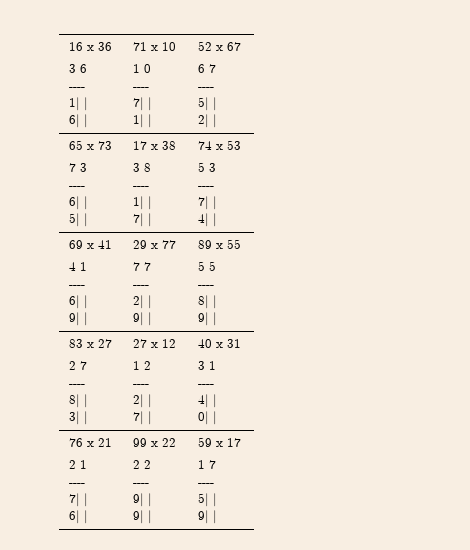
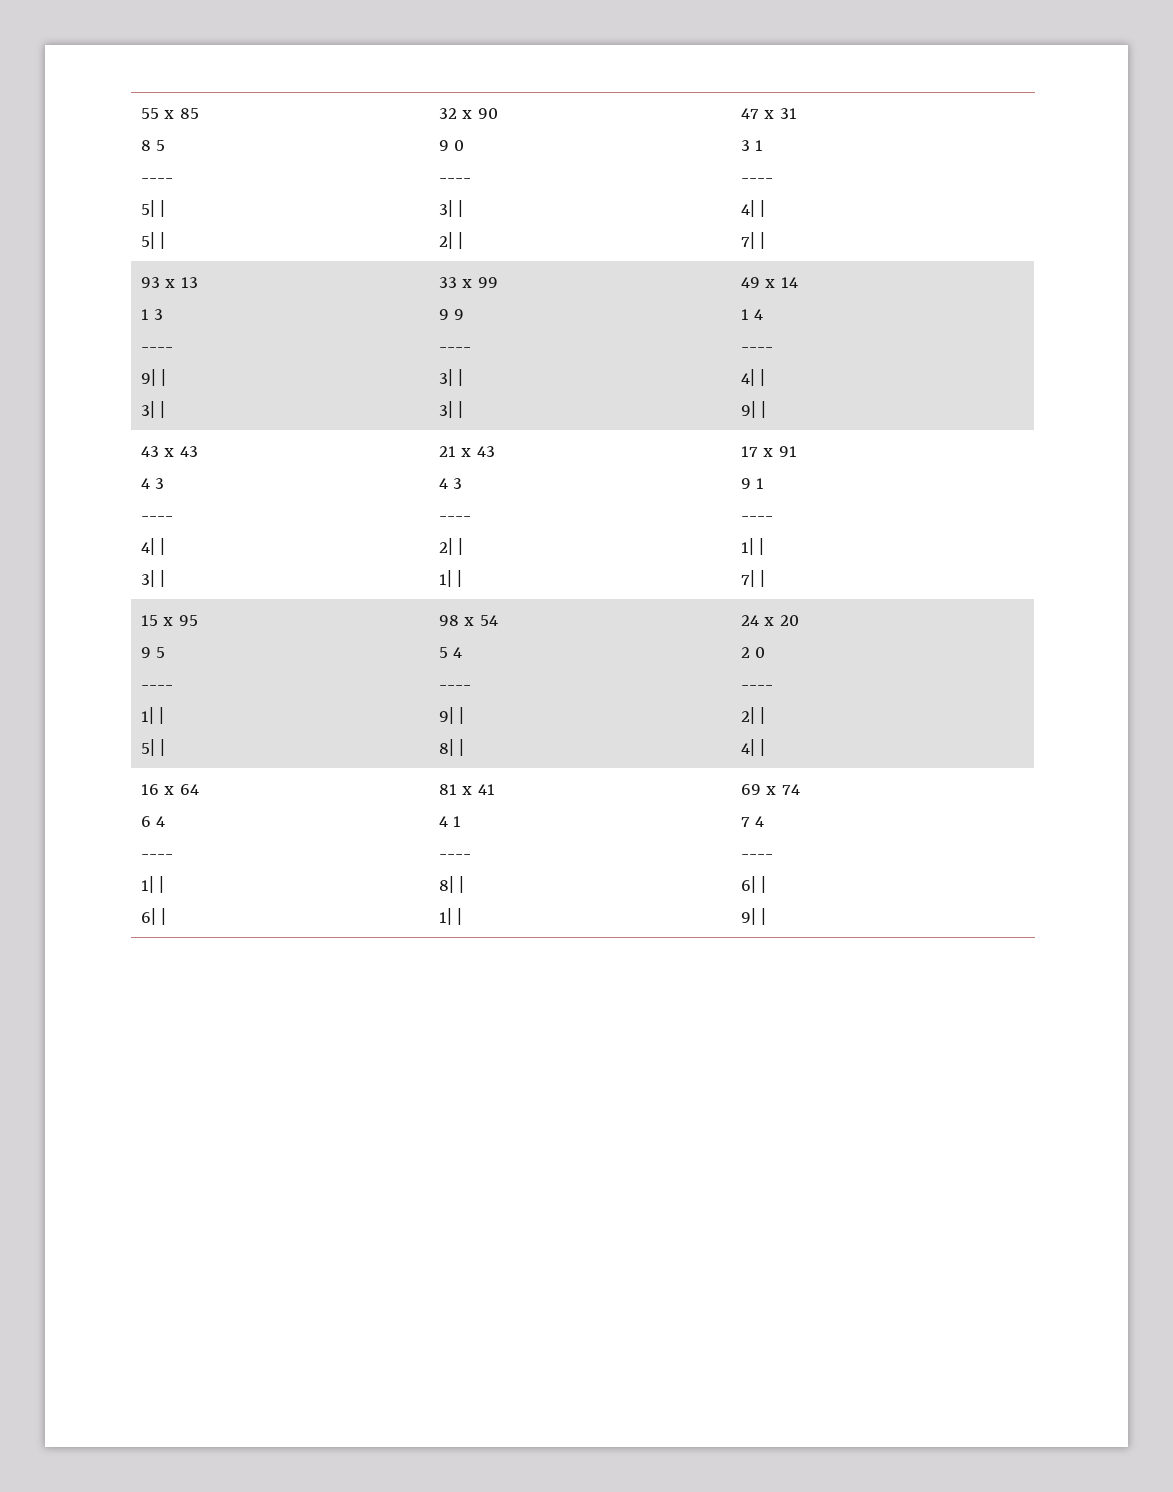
- 16 x 36
- 3 6
- ----
- 1| |
- 6| | | 71 x 10
- 1 0
- ----
- 7| |
- 1| | | 52 x 67
- 6 7
+ 55 x 85
+ 8 5
  ----
  5| |
- 2| |
- 65 x 73
- 7 3
+ 5| | | 32 x 90
+ 9 0
  ----
- 6| |
- 5| | | 17 x 38
- 3 8
- ----
- 1| |
- 7| | | 74 x 53
- 5 3
- ----
- 7| |
- 4| |
- 69 x 41
- 4 1
- ----
- 6| |
- 9| | | 29 x 77
- 7 7
- ----
- 2| |
- 9| | | 89 x 55
- 5 5
- ----
- 8| |
- 9| |
- 83 x 27
- 2 7
- ----
- 8| |
- 3| | | 27 x 12
- 1 2
- ----
- 2| |
- 7| | | 40 x 31
+ 3| |
+ 2| | | 47 x 31
  3 1
  ----
  4| |
- 0| |
- 76 x 21
- 2 1
- ----
  7| |
- 6| | | 99 x 22
- 2 2
+ 93 x 13
+ 1 3
  ----
  9| |
- 9| | | 59 x 17
- 1 7
+ 3| | | 33 x 99
+ 9 9
  ----
- 5| |
+ 3| |
+ 3| | | 49 x 14
+ 1 4
+ ----
+ 4| |
+ 9| |
+ 43 x 43
+ 4 3
+ ----
+ 4| |
+ 3| | | 21 x 43
+ 4 3
+ ----
+ 2| |
+ 1| | | 17 x 91
+ 9 1
+ ----
+ 1| |
+ 7| |
+ 15 x 95
+ 9 5
+ ----
+ 1| |
+ 5| | | 98 x 54
+ 5 4
+ ----
+ 9| |
+ 8| | | 24 x 20
+ 2 0
+ ----
+ 2| |
+ 4| |
+ 16 x 64
+ 6 4
+ ----
+ 1| |
+ 6| | | 81 x 41
+ 4 1
+ ----
+ 8| |
+ 1| | | 69 x 74
+ 7 4
+ ----
+ 6| |

